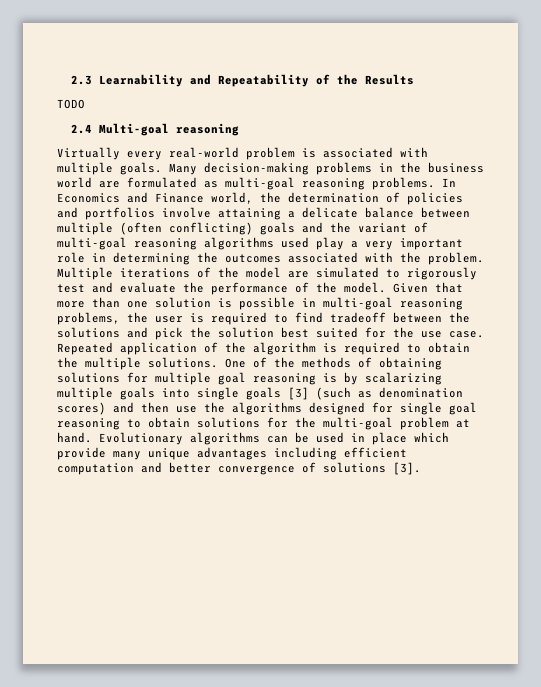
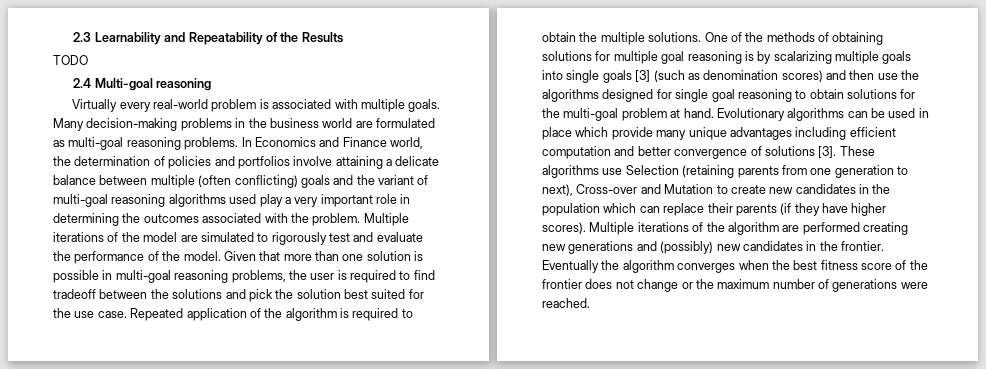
+ These algorithms use Selection (retaining parents from one generation to next), Cross-over and Mutation to create new candidates in the population which can replace their parents (if they have higher scores). Multiple iterations of the algorithm are performed creating new generations and (possibly) new candidates in the frontier. Eventually the algorithm converges when the best fitness score of the frontier does not change or the maximum number of generations were reached.

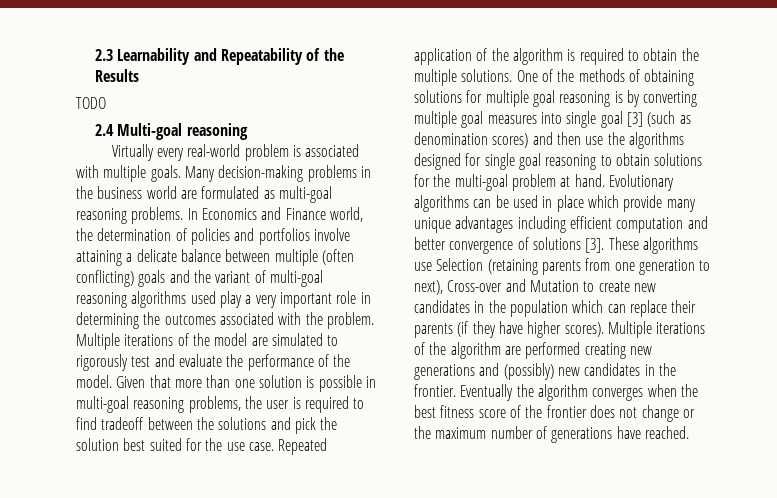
- One of the methods of obtaining solutions for multiple goal reasoning is by scalarizing multiple goals into single goals [3] (such as denomination scores) and then use the algorithms designed for single goal reasoning to obtain solutions for the multi-goal problem at hand.
+ One of the methods of obtaining solutions for multiple goal reasoning is by converting multiple goal measures into single goal [3] (such as denomination scores) and then use the algorithms designed for single goal reasoning to obtain solutions for the multi-goal problem at hand.
- Eventually the algorithm converges when the best fitness score of the frontier does not change or the maximum number of generations were reached.
+ Eventually the algorithm converges when the best fitness score of the frontier does not change or the maximum number of generations have reached.

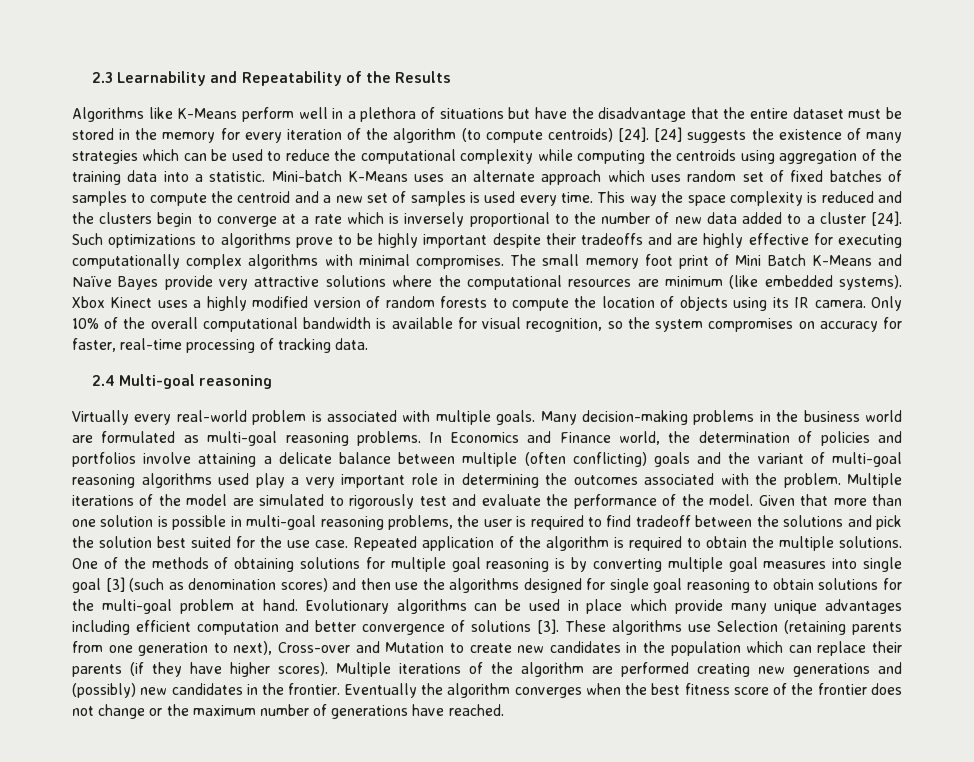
- TODO
+ Algorithms like K-Means perform well in a plethora of situations but have the disadvantage that the entire dataset must be stored in the memory for every iteration of the algorithm (to compute centroids) [24]. [24] suggests the existence of many strategies which can be used to reduce the computational complexity while computing the centroids using aggregation of the training data into a statistic. Mini-batch K-Means uses an alternate approach which uses random set of fixed batches of samples to compute the centroid and a new set of samples is used every time. This way the space complexity is reduced and the clusters begin to converge at a rate which is inversely proportional to the number of new data added to a cluster [24]. Such optimizations to algorithms prove to be highly important despite their tradeoffs and are highly effective for executing computationally complex algorithms with minimal compromises. The small memory foot print of Mini Batch K-Means and Naïve Bayes provide very attractive solutions where the computational resources are minimum (like embedded systems). Xbox Kinect uses a highly modified version of random forests to compute the location of objects using its IR camera. Only 10% of the overall computational bandwidth is available for visual recognition, so the system compromises on accuracy for faster, real-time processing of tracking data.

